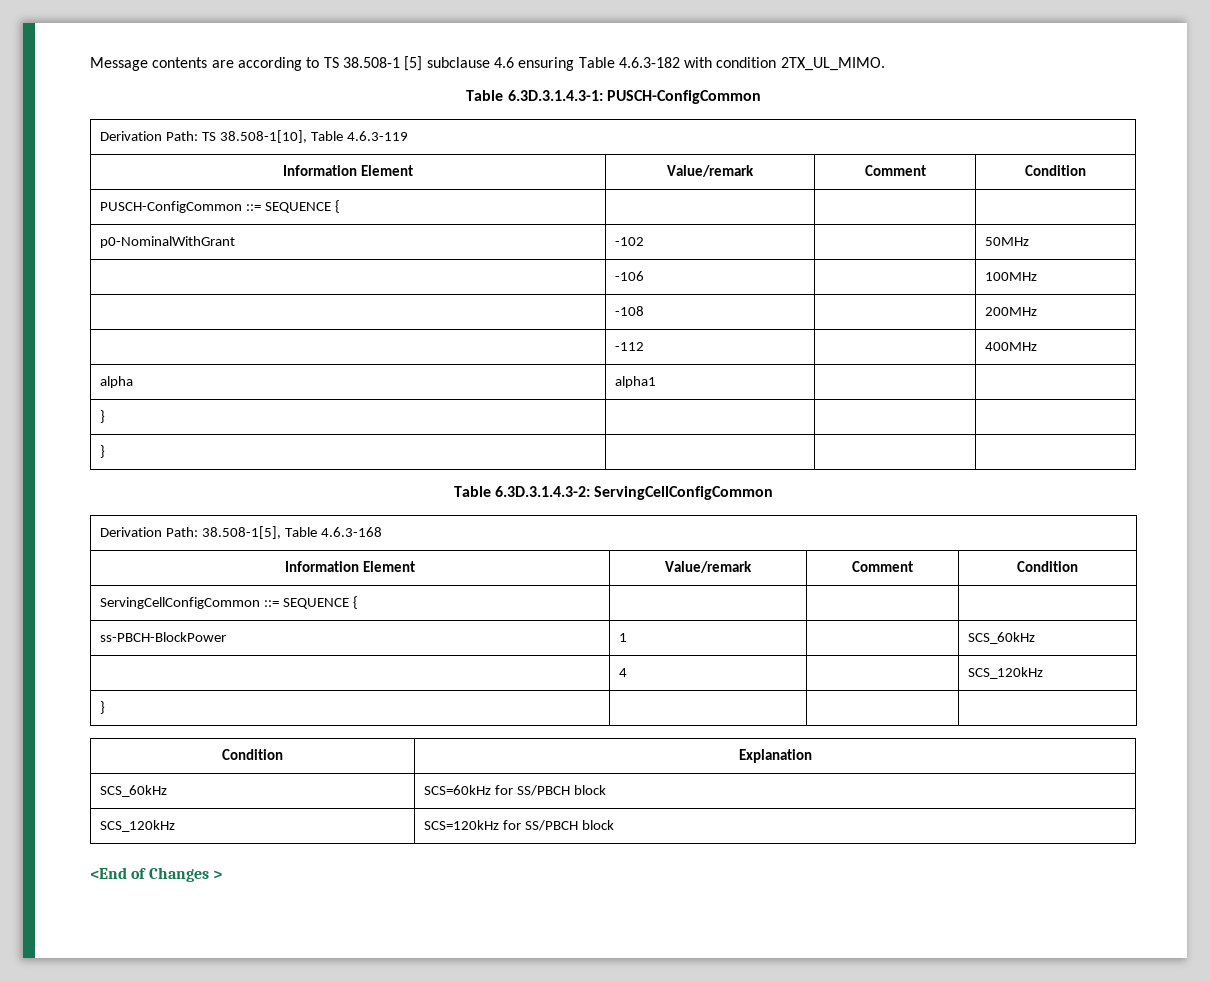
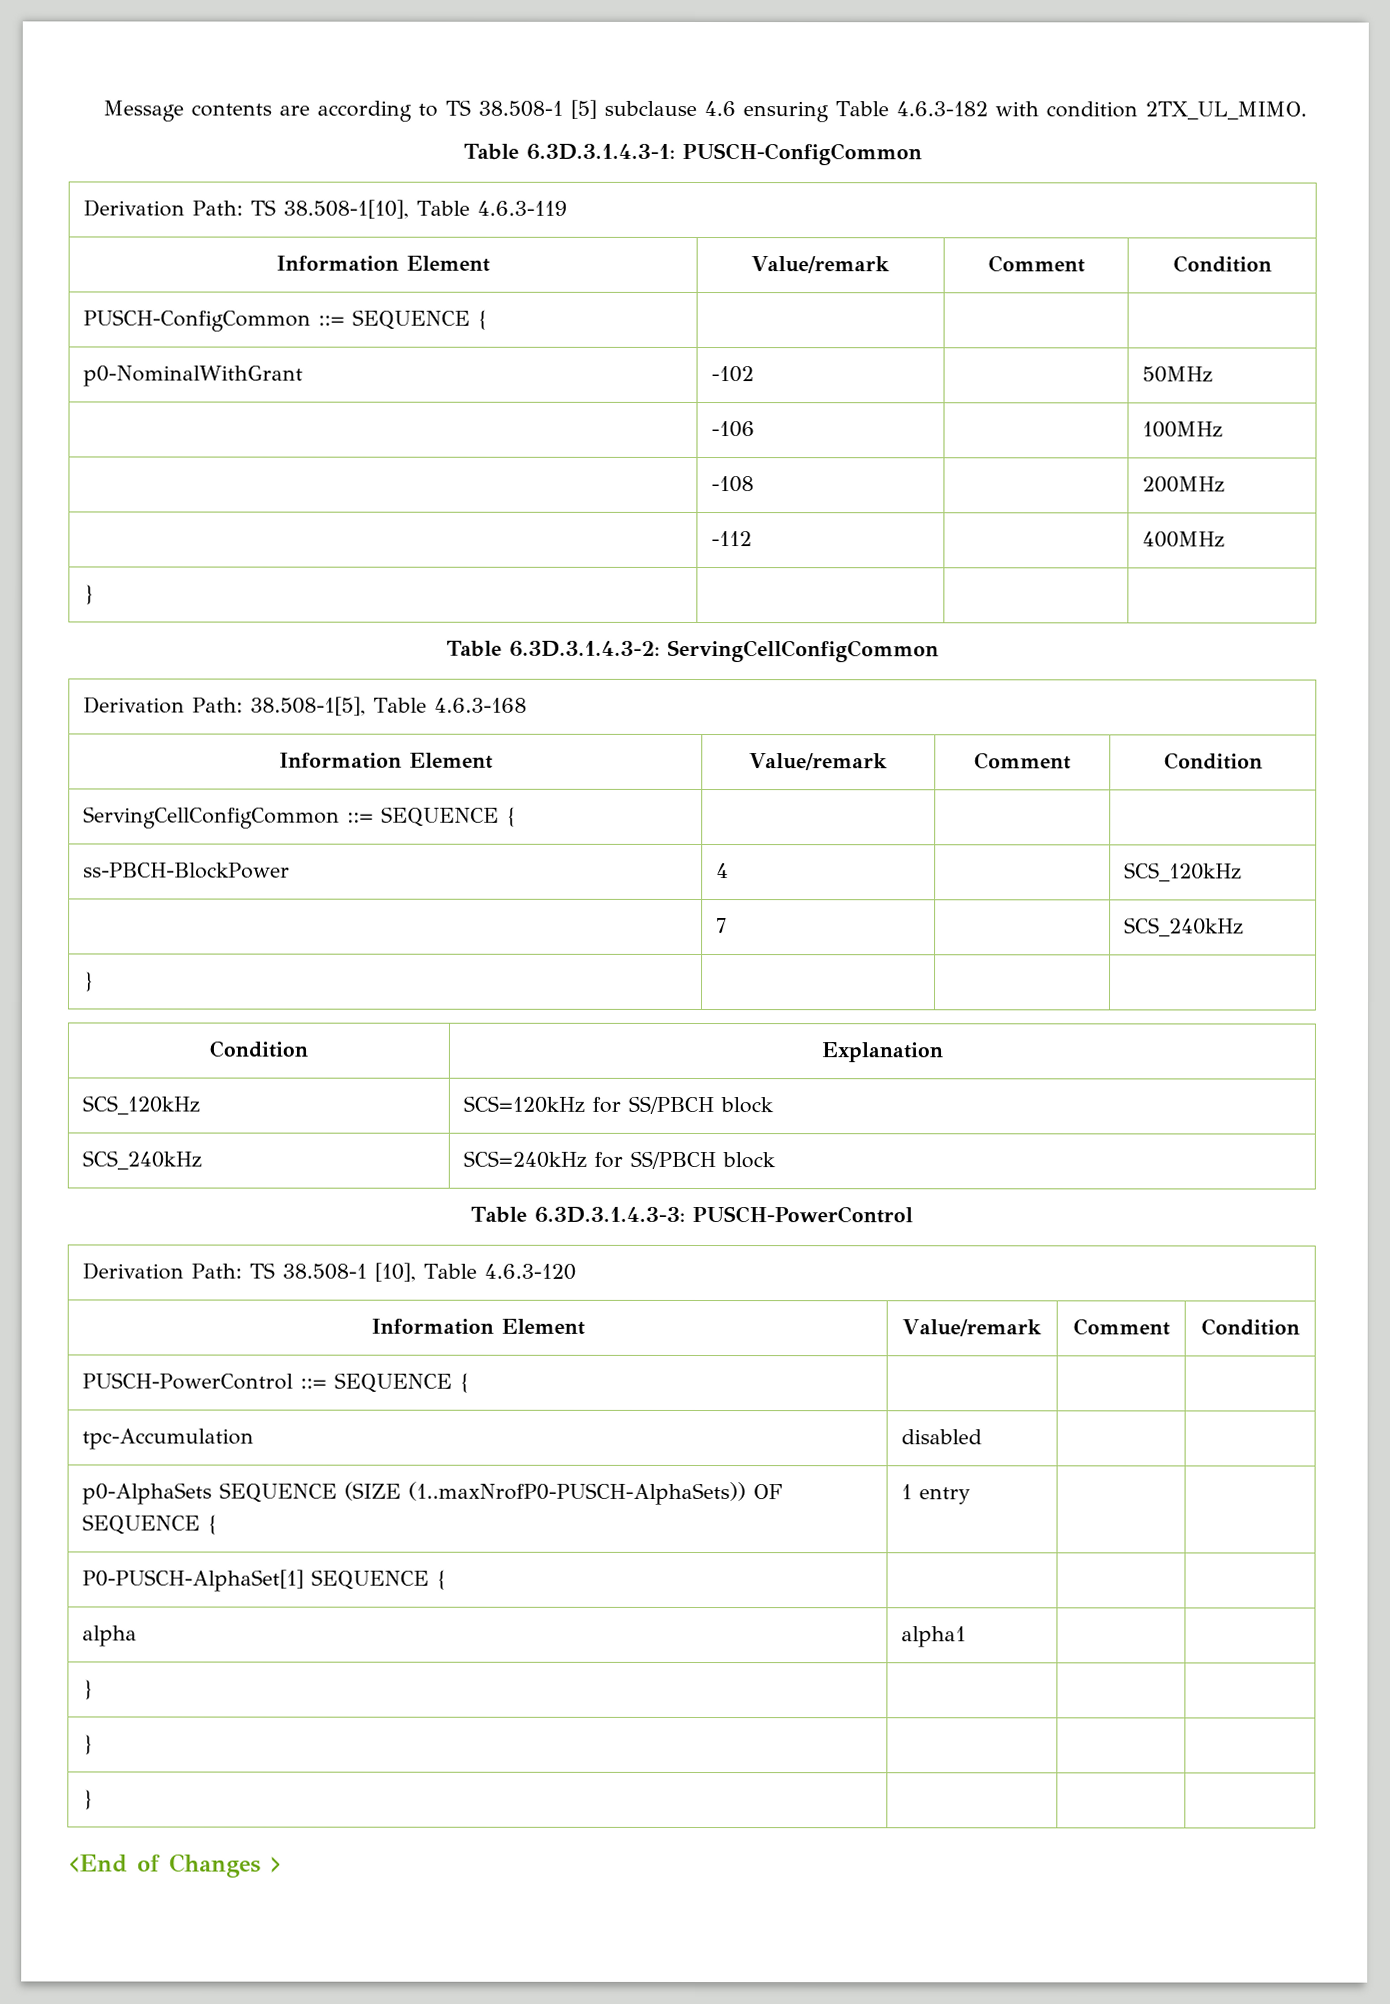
- alpha | alpha1 | |
- } | | |
- ss-PBCH-BlockPower | 1 | | SCS_60kHz
- | 4 | | SCS_120kHz
+ ss-PBCH-BlockPower | 4 | | SCS_120kHz
+ | 7 | | SCS_240kHz
- SCS_60kHz | SCS=60kHz for SS/PBCH block
+ SCS_240kHz | SCS=240kHz for SS/PBCH block
+ Table 6.3D.3.1.4.3-3: PUSCH-PowerControl
+ Derivation Path: TS 38.508-1 [10], Table 4.6.3-120
+ Information Element | Value/remark | Comment | Condition
+ PUSCH-PowerControl ::= SEQUENCE { | | |
+ tpc-Accumulation | disabled | |
+ p0-AlphaSets SEQUENCE (SIZE (1..maxNrofP0-PUSCH-AlphaSets)) OF SEQUENCE { | 1 entry | |
+ P0-PUSCH-AlphaSet[1] SEQUENCE { | | |
+ alpha | alpha1 | |
+ } | | |
+ } | | |
+ } | | |

